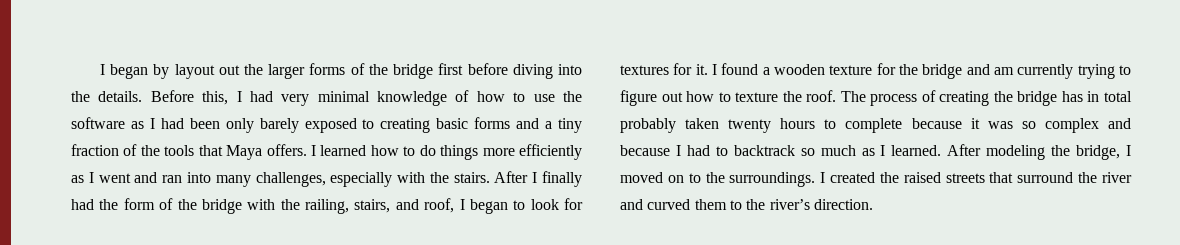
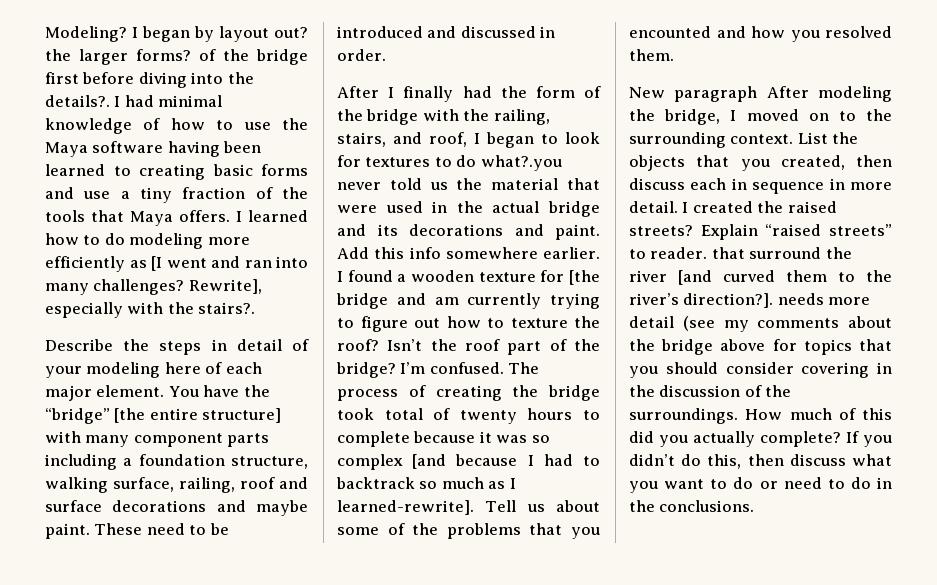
+ Modeling?
- I began by layout out the larger forms of the bridge first before diving into the details. Before this, I had very minimal knowledge of how to use the software as I had been only barely exposed to creating basic forms and a tiny fraction of the tools that Maya offers.
+ I began by layout out? the larger forms? of the bridge first before diving into the details?. I had minimal knowledge of how to use the Maya software having been learned to creating basic forms and use a tiny fraction of the tools that Maya offers.
- I learned how to do things more efficiently as I went and ran into many challenges, especially with the stairs. After I finally had the form of the bridge with the railing, stairs, and roof, I began to look for textures for it.
+ I learned how to do modeling more efficiently as [I went and ran into many challenges? Rewrite], especially with the stairs?.
+ Describe the steps in detail of your modeling here of each major element. You have the “bridge” [the entire structure] with many component parts including a foundation structure, walking surface, railing, roof and surface decorations and maybe paint. These need to be introduced and discussed in order.
+ After I finally had the form of the bridge with the railing, stairs, and roof, I began to look for textures to do what?.you never told us the material that were used in the actual bridge and its decorations and paint. Add this info somewhere earlier.
- I found a wooden texture for the bridge and am currently trying to figure out how to texture the roof.
+ I found a wooden texture for [the bridge and am currently trying to figure out how to texture the roof? Isn’t the roof part of the bridge? I’m confused.
- The process of creating the bridge has in total probably taken twenty hours to complete because it was so complex and because I had to backtrack so much as I learned. After modeling the bridge, I moved on to the surroundings. I created the raised streets that surround the river and curved them to the river’s direction.
+ The process of creating the bridge took total of twenty hours to complete because it was so complex [and because I had to backtrack so much as I learned-rewrite]. Tell us about some of the problems that you encounted and how you resolved them.
+ New paragraph After modeling the bridge, I moved on to the surrounding context. List the objects that you created, then discuss each in sequence in more detail. I created the raised streets? Explain “raised streets” to reader. that surround the river [and curved them to the river’s direction?]. needs more detail (see my comments about the bridge above for topics that you should consider covering in the discussion of the surroundings. How much of this did you actually complete? If you didn’t do this, then discuss what you want to do or need to do in the conclusions.

